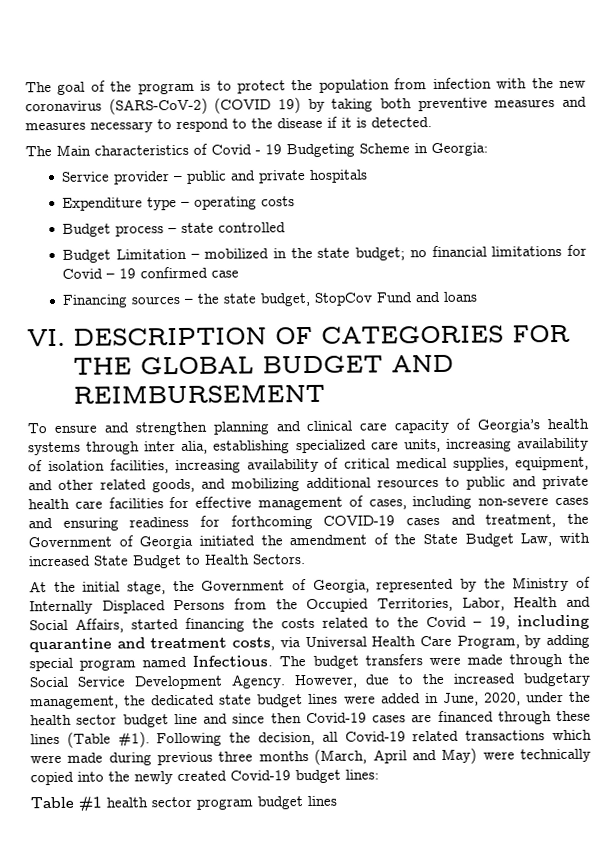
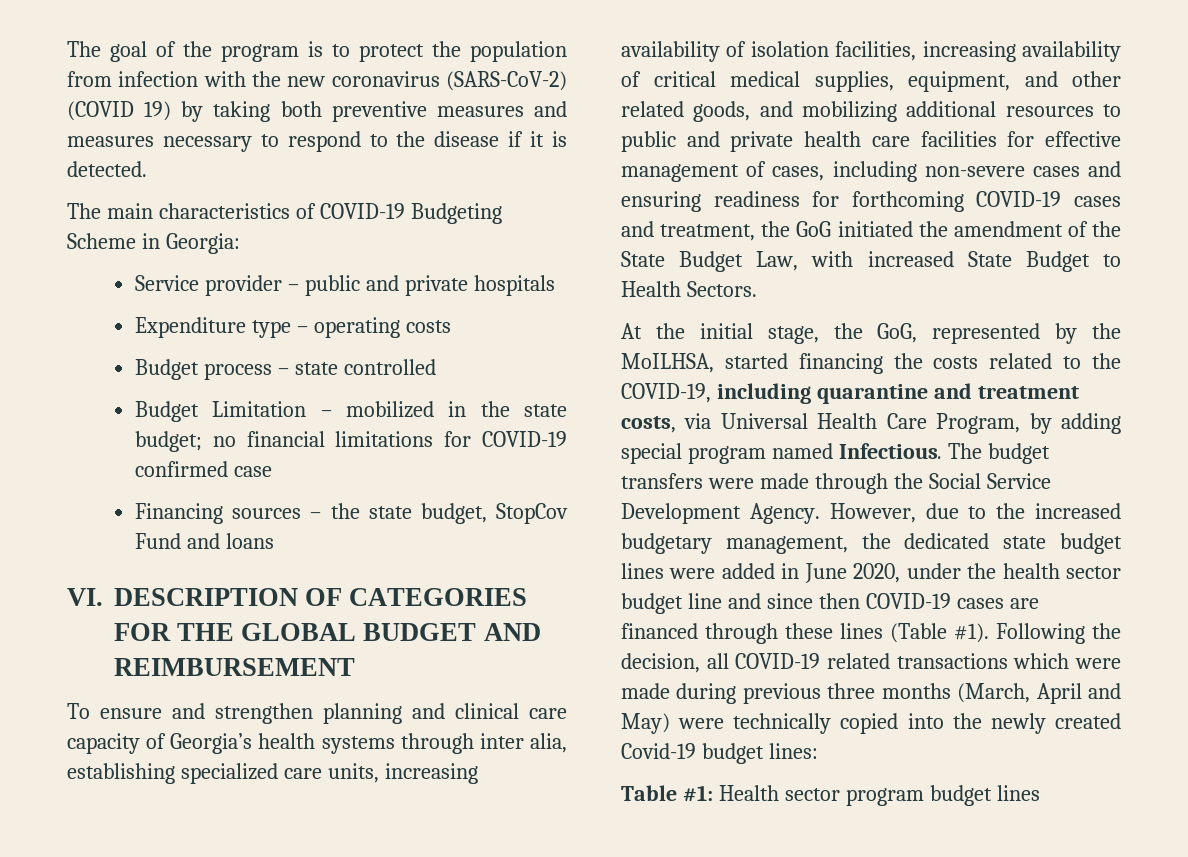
- The Main characteristics of Covid - 19 Budgeting Scheme in Georgia:
+ The main characteristics of COVID-19 Budgeting Scheme in Georgia:
- Budget Limitation – mobilized in the state budget; no financial limitations for Covid – 19 confirmed case
+ Budget Limitation – mobilized in the state budget; no financial limitations for COVID-19 confirmed case
- To ensure and strengthen planning and clinical care capacity of Georgia’s health systems through inter alia, establishing specialized care units, increasing availability of isolation facilities, increasing availability of critical medical supplies, equipment, and other related goods, and mobilizing additional resources to public and private health care facilities for effective management of cases, including non-severe cases and ensuring readiness for forthcoming COVID-19 cases and treatment, the Government of Georgia initiated the amendment of the State Budget Law, with increased State Budget to Health Sectors.
+ To ensure and strengthen planning and clinical care capacity of Georgia’s health systems through inter alia, establishing specialized care units, increasing availability of isolation facilities, increasing availability of critical medical supplies, equipment, and other related goods, and mobilizing additional resources to public and private health care facilities for effective management of cases, including non-severe cases and ensuring readiness for forthcoming COVID-19 cases and treatment, the GoG initiated the amendment of the State Budget Law, with increased State Budget to Health Sectors.
- At the initial stage, the Government of Georgia, represented by the Ministry of Internally Displaced Persons from the Occupied Territories, Labor, Health and Social Affairs, started financing the costs related to the Covid – 19, including quarantine and treatment costs, via Universal Health Care Program, by adding special program named Infectious.
+ At the initial stage, the GoG, represented by the MoILHSA, started financing the costs related to the COVID-19, including quarantine and treatment costs, via Universal Health Care Program, by adding special program named Infectious.
- However, due to the increased budgetary management, the dedicated state budget lines were added in June, 2020, under the health sector budget line and since then Covid-19 cases are financed through these lines (Table #1).
+ However, due to the increased budgetary management, the dedicated state budget lines were added in June 2020, under the health sector budget line and since then COVID-19 cases are financed through these lines (Table #1).
- Following the decision, all Covid-19 related transactions which were made during previous three months (March, April and May) were technically copied into the newly created Covid-19 budget lines:
+ Following the decision, all COVID-19 related transactions which were made during previous three months (March, April and May) were technically copied into the newly created Covid-19 budget lines:
- Table #1 health sector program budget lines
+ Table #1: Health sector program budget lines

